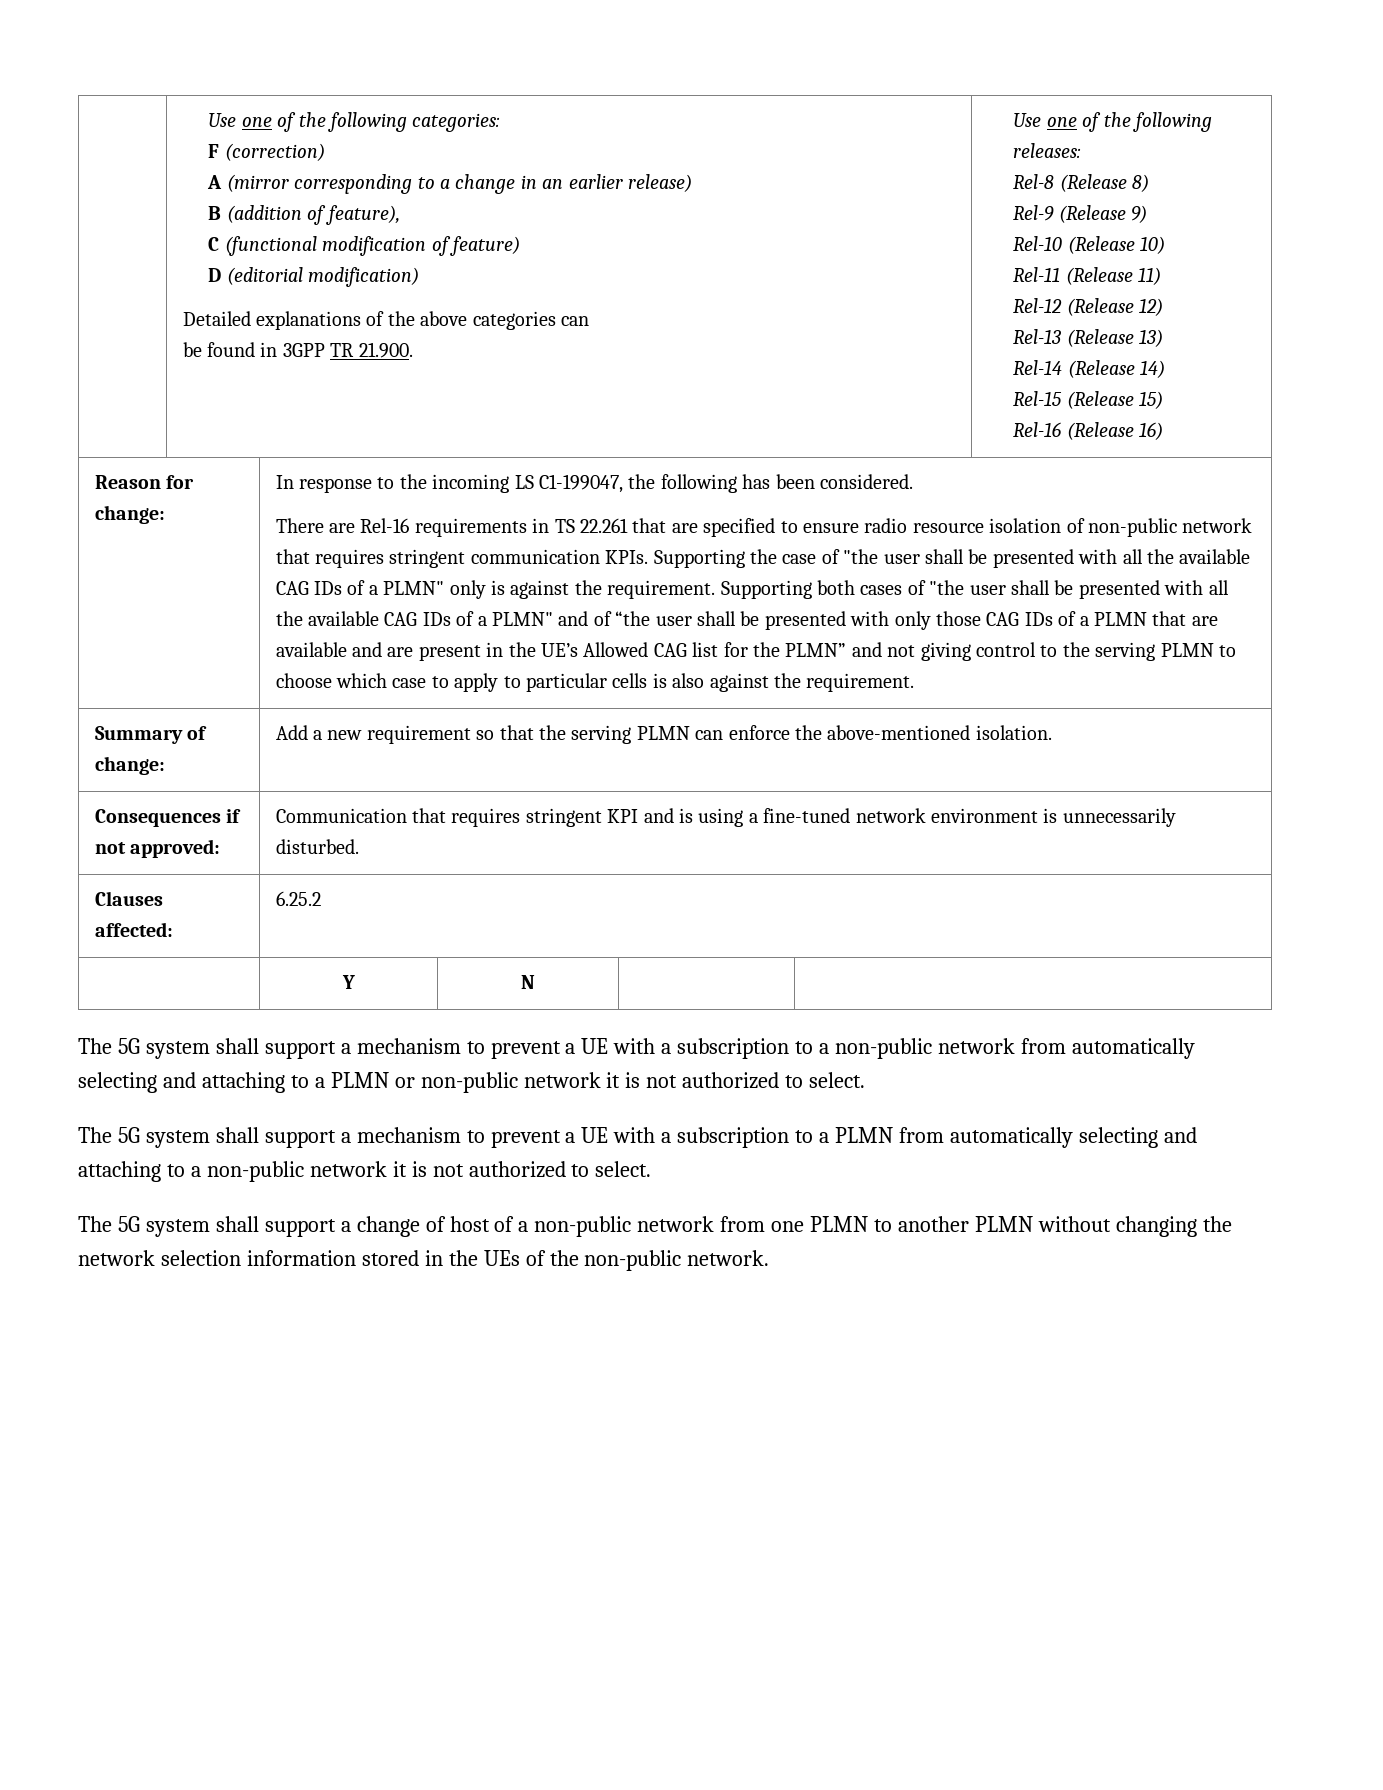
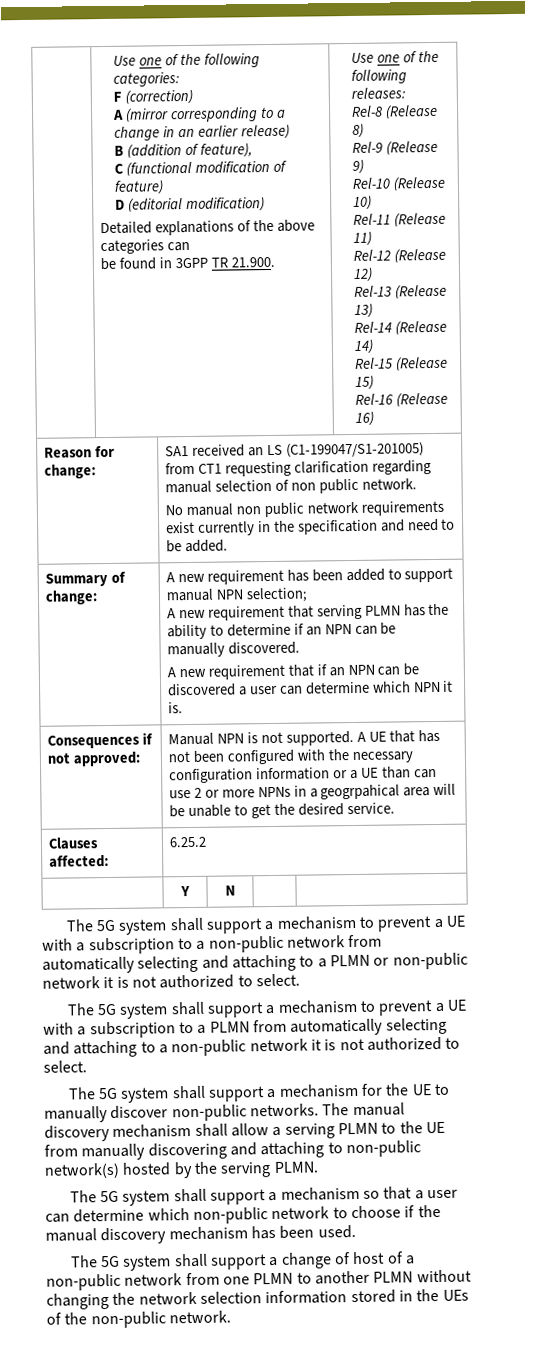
- In response to the incoming LS C1-199047, the following has been considered.
- There are Rel-16 requirements in TS 22.261 that are specified to ensure radio resource isolation of non-public network that requires stringent communication KPIs. Supporting the case of "the user shall be presented with all the available CAG IDs of a PLMN" only is against the requirement. Supporting both cases of "the user shall be presented with all the available CAG IDs of a PLMN" and of “the user shall be presented with only those CAG IDs of a PLMN that are available and are present in the UE’s Allowed CAG list for the PLMN” and not giving control to the serving PLMN to choose which case to apply to particular cells is also against the requirement.
- Summary of change: | Add a new requirement so that the serving PLMN can enforce the above-mentioned isolation.
- Consequences if not approved: | Communication that requires stringent KPI and is using a fine-tuned network environment is unnecessarily disturbed.
+ SA1 received an LS (C1-199047/S1-201005) from CT1 requesting clarification regarding manual selection of non public network.
+ No manual non public network requirements exist currently in the specification and need to be added.
+ Summary of change: | A new requirement has been added to support manual NPN selection;
+ A new requirement that serving PLMN has the ability to determine if an NPN can be manually discovered.
+ A new requirement that if an NPN can be discovered a user can determine which NPN it is.
+ Consequences if not approved: | Manual NPN is not supported. A UE that has not been configured with the necessary configuration information or a UE than can use 2 or more NPNs in a geogrpahical area will be unable to get the desired service.
+ The 5G system shall support a mechanism for the UE to manually discover non-public networks. The manual discovery mechanism shall allow a serving PLMN to the UE from manually discovering and attaching to non-public network(s) hosted by the serving PLMN.
+ The 5G system shall support a mechanism so that a user can determine which non-public network to choose if the manual discovery mechanism has been used.

